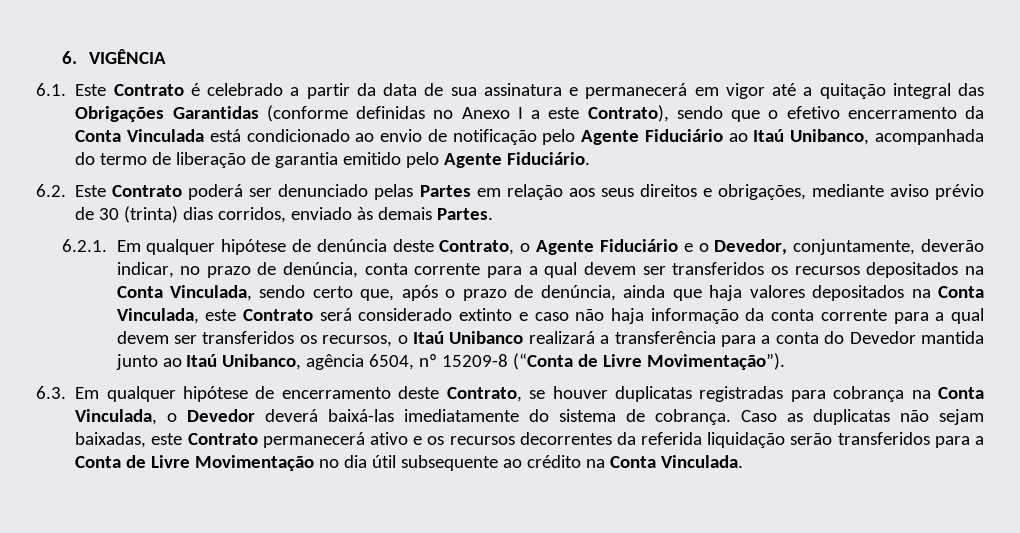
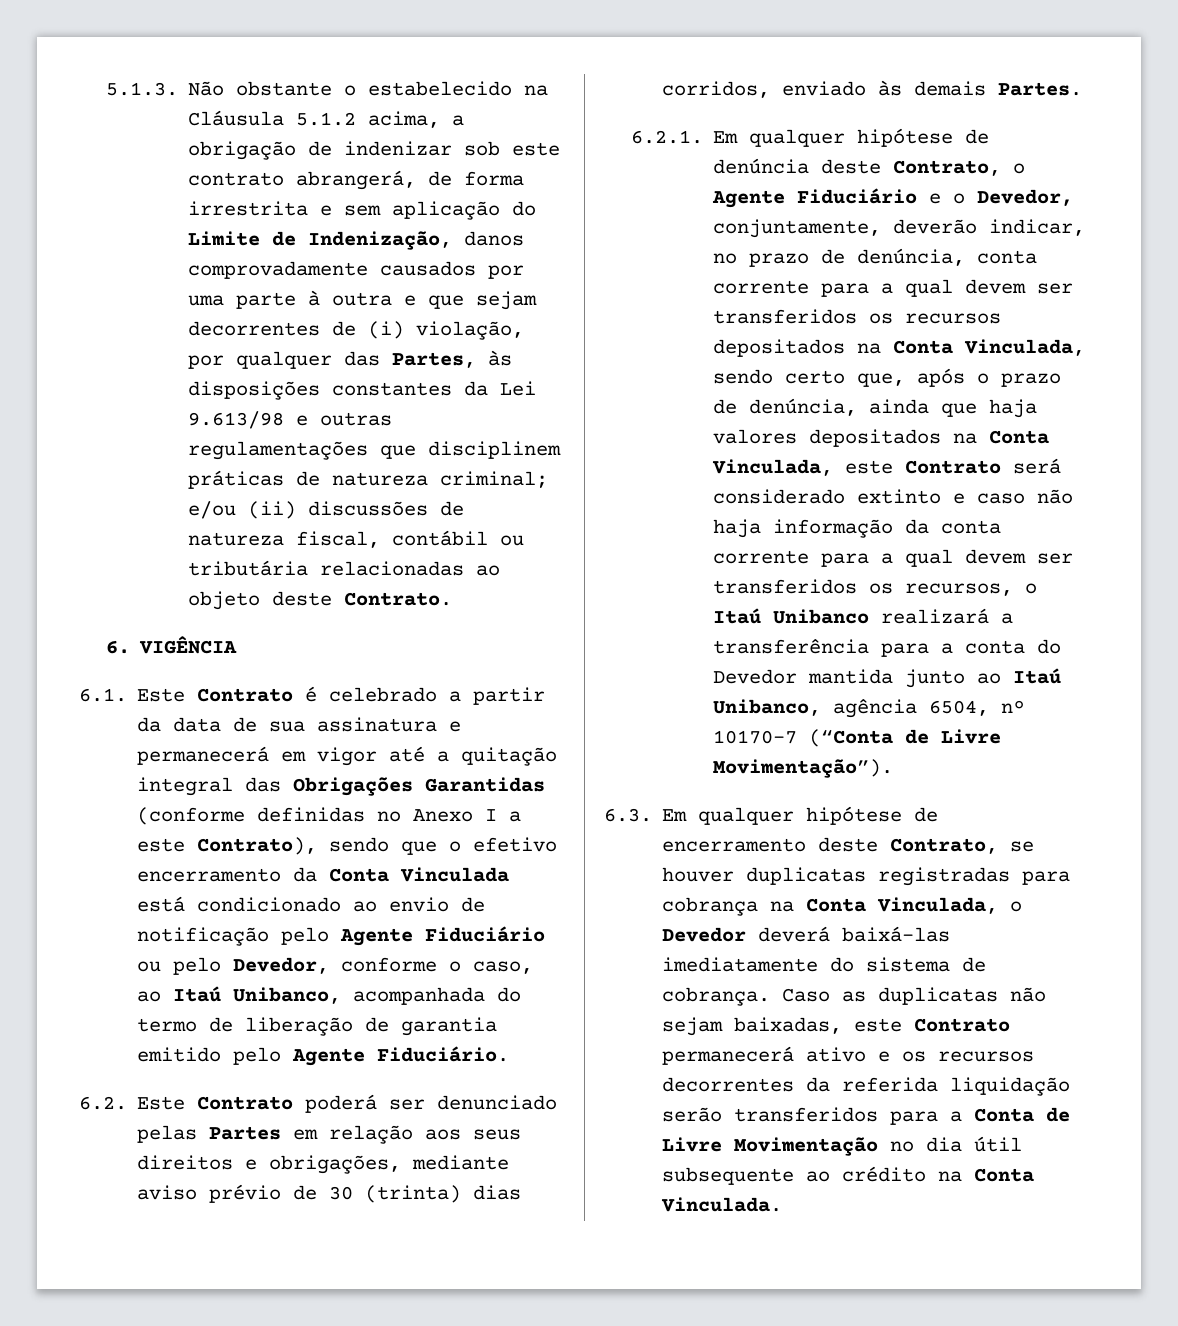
+ 5.1.3. Não obstante o estabelecido na Cláusula 5.1.2 acima, a obrigação de indenizar sob este contrato abrangerá, de forma irrestrita e sem aplicação do Limite de Indenização, danos comprovadamente causados por uma parte à outra e que sejam decorrentes de (i) violação, por qualquer das Partes, às disposições constantes da Lei 9.613/98 e outras regulamentações que disciplinem práticas de natureza criminal; e/ou (ii) discussões de natureza fiscal, contábil ou tributária relacionadas ao objeto deste Contrato.
- 6.1. Este Contrato é celebrado a partir da data de sua assinatura e permanecerá em vigor até a quitação integral das Obrigações Garantidas (conforme definidas no Anexo I a este Contrato), sendo que o efetivo encerramento da Conta Vinculada está condicionado ao envio de notificação pelo Agente Fiduciário ao Itaú Unibanco, acompanhada do termo de liberação de garantia emitido pelo Agente Fiduciário.
+ 6.1. Este Contrato é celebrado a partir da data de sua assinatura e permanecerá em vigor até a quitação integral das Obrigações Garantidas (conforme definidas no Anexo I a este Contrato), sendo que o efetivo encerramento da Conta Vinculada está condicionado ao envio de notificação pelo Agente Fiduciário ou pelo Devedor, conforme o caso, ao Itaú Unibanco, acompanhada do termo de liberação de garantia emitido pelo Agente Fiduciário.
- 6.2.1. Em qualquer hipótese de denúncia deste Contrato, o Agente Fiduciário e o Devedor, conjuntamente, deverão indicar, no prazo de denúncia, conta corrente para a qual devem ser transferidos os recursos depositados na Conta Vinculada, sendo certo que, após o prazo de denúncia, ainda que haja valores depositados na Conta Vinculada, este Contrato será considerado extinto e caso não haja informação da conta corrente para a qual devem ser transferidos os recursos, o Itaú Unibanco realizará a transferência para a conta do Devedor mantida junto ao Itaú Unibanco, agência 6504, nº 15209-8 (“Conta de Livre Movimentação”).
+ 6.2.1. Em qualquer hipótese de denúncia deste Contrato, o Agente Fiduciário e o Devedor, conjuntamente, deverão indicar, no prazo de denúncia, conta corrente para a qual devem ser transferidos os recursos depositados na Conta Vinculada, sendo certo que, após o prazo de denúncia, ainda que haja valores depositados na Conta Vinculada, este Contrato será considerado extinto e caso não haja informação da conta corrente para a qual devem ser transferidos os recursos, o Itaú Unibanco realizará a transferência para a conta do Devedor mantida junto ao Itaú Unibanco, agência 6504, nº 10170-7 (“Conta de Livre Movimentação”).

